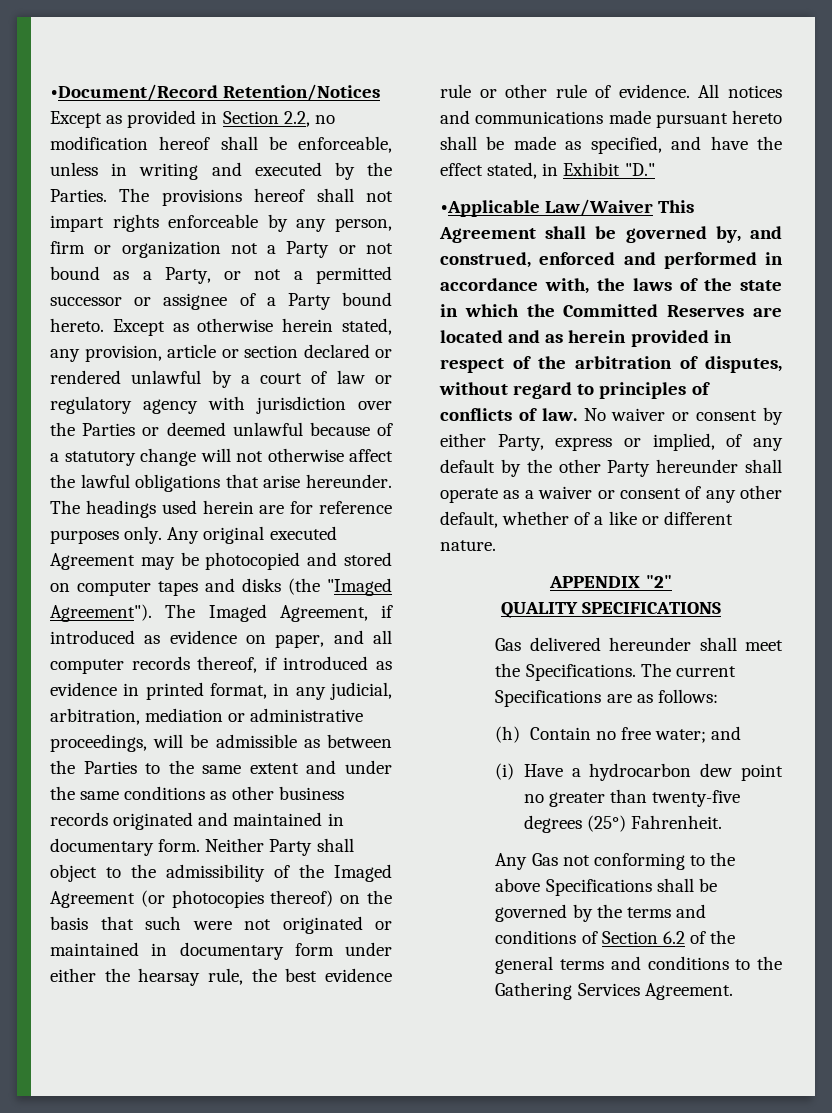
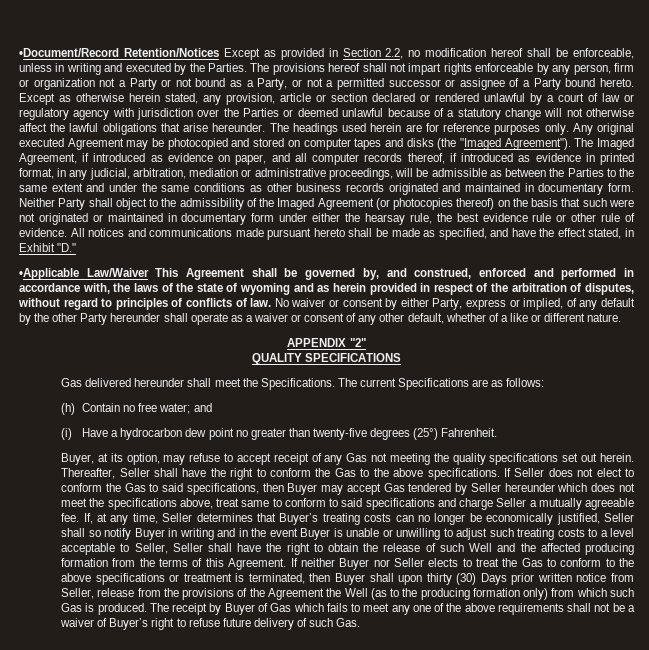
- •Applicable Law/Waiver This Agreement shall be governed by, and construed, enforced and performed in accordance with, the laws of the state in which the Committed Reserves are located and as herein provided in respect of the arbitration of disputes, without regard to principles of conflicts of law.
+ •Applicable Law/Waiver This Agreement shall be governed by, and construed, enforced and performed in accordance with, the laws of the state of wyoming and as herein provided in respect of the arbitration of disputes, without regard to principles of conflicts of law.
- Any Gas not conforming to the above Specifications shall be governed by the terms and conditions of Section 6.2 of the general terms and conditions to the Gathering Services Agreement.
+ Buyer, at its option, may refuse to accept receipt of any Gas not meeting the quality specifications set out herein. Thereafter, Seller shall have the right to conform the Gas to the above specifications. If Seller does not elect to conform the Gas to said specifications, then Buyer may accept Gas tendered by Seller hereunder which does not meet the specifications above, treat same to conform to said specifications and charge Seller a mutually agreeable fee. If, at any time, Seller determines that Buyer’s treating costs can no longer be economically justified, Seller shall so notify Buyer in writing and in the event Buyer is unable or unwilling to adjust such treating costs to a level acceptable to Seller, Seller shall have the right to obtain the release of such Well and the affected producing formation from the terms of this Agreement. If neither Buyer nor Seller elects to treat the Gas to conform to the above specifications or treatment is terminated, then Buyer shall upon thirty (30) Days prior written notice from Seller, release from the provisions of the Agreement the Well (as to the producing formation only) from which such Gas is produced. The receipt by Buyer of Gas which fails to meet any one of the above requirements shall not be a waiver of Buyer’s right to refuse future delivery of such Gas.

